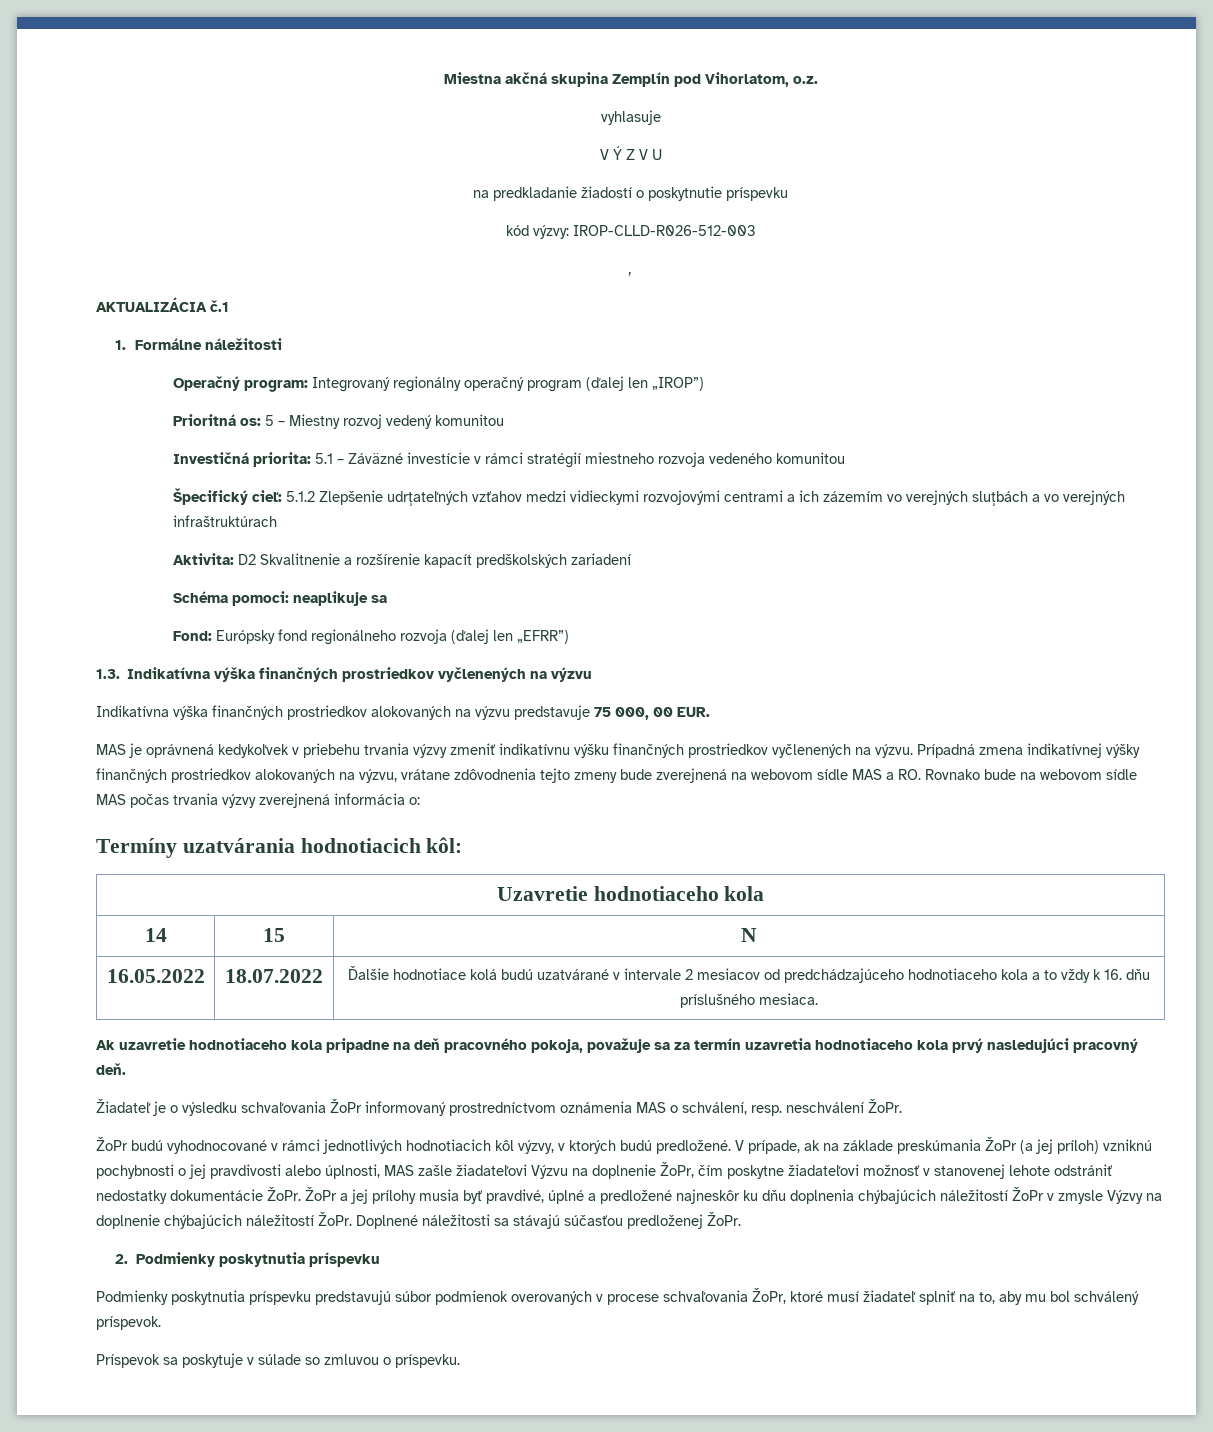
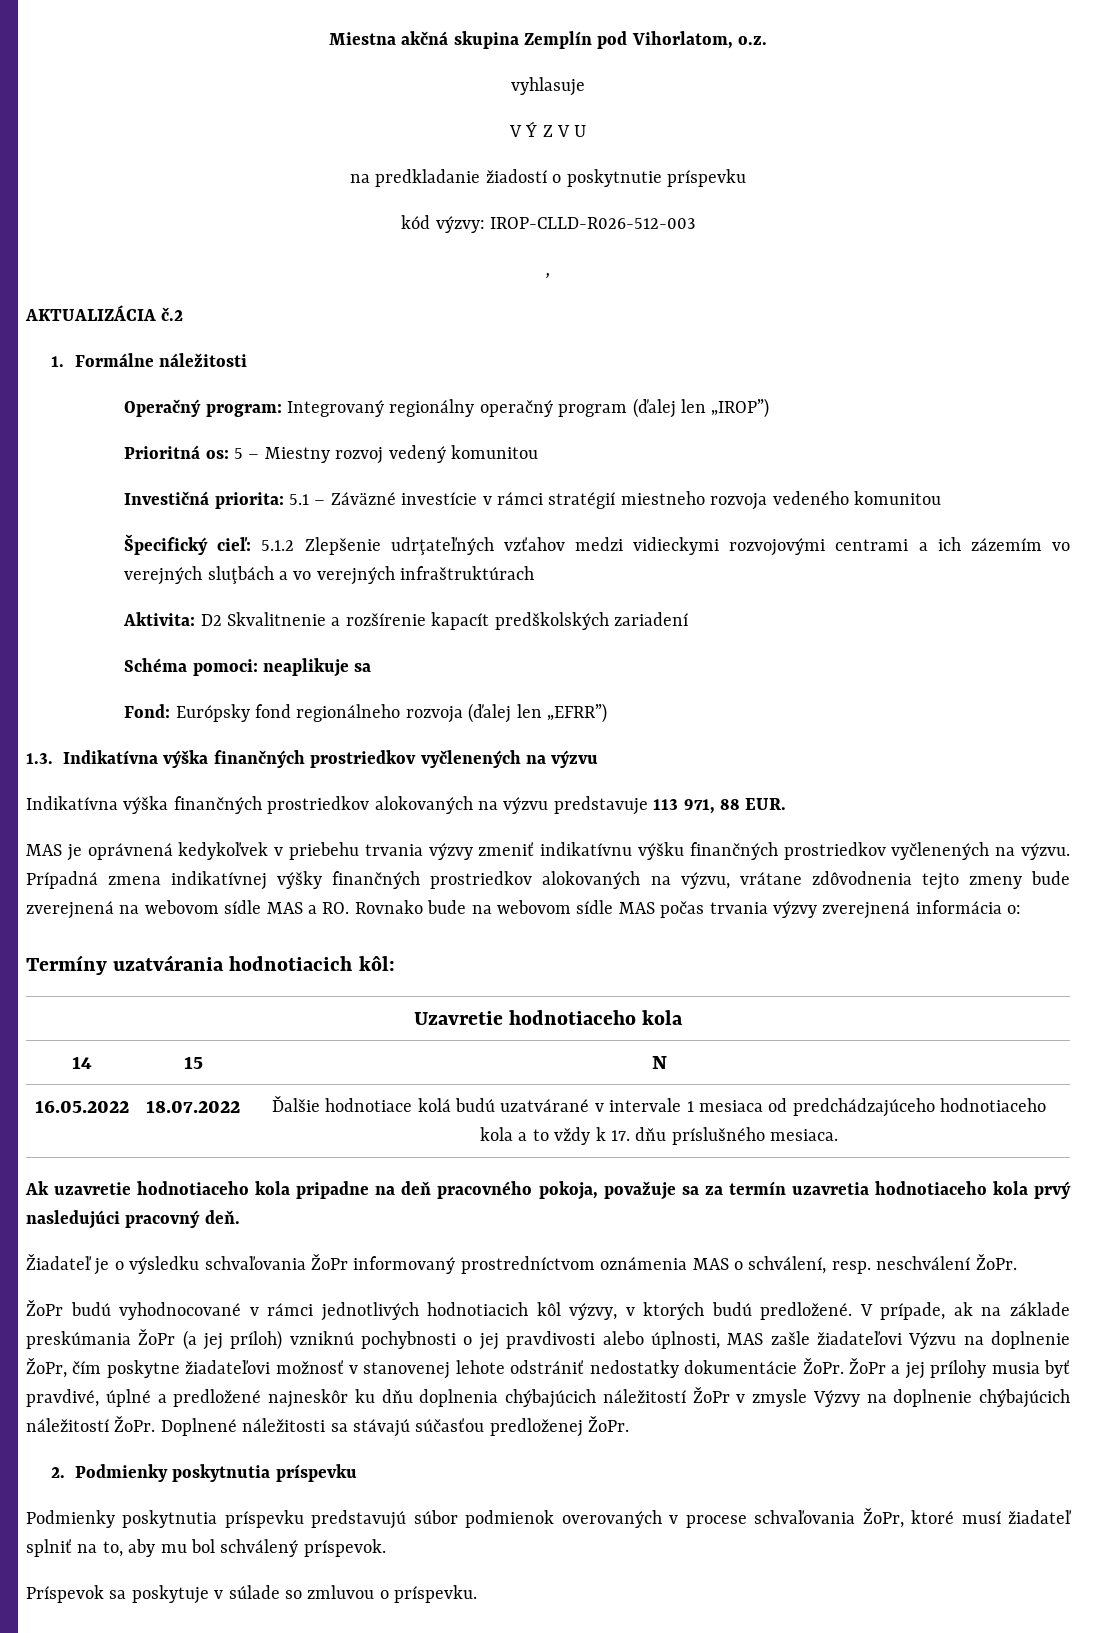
- AKTUALIZÁCIA č.1
+ AKTUALIZÁCIA č.2
- Indikatívna výška finančných prostriedkov alokovaných na výzvu predstavuje 75 000, 00 EUR.
+ Indikatívna výška finančných prostriedkov alokovaných na výzvu predstavuje 113 971, 88 EUR.
- 16.05.2022 | 18.07.2022 | Ďalšie hodnotiace kolá budú uzatvárané v intervale 2 mesiacov od predchádzajúceho hodnotiaceho kola a to vždy k 16. dňu príslušného mesiaca.
+ 16.05.2022 | 18.07.2022 | Ďalšie hodnotiace kolá budú uzatvárané v intervale 1 mesiaca od predchádzajúceho hodnotiaceho kola a to vždy k 17. dňu príslušného mesiaca.

